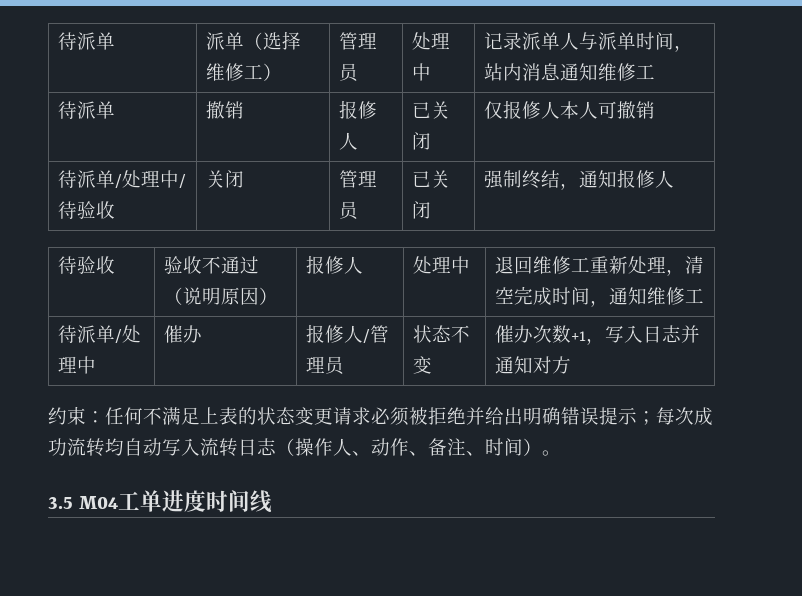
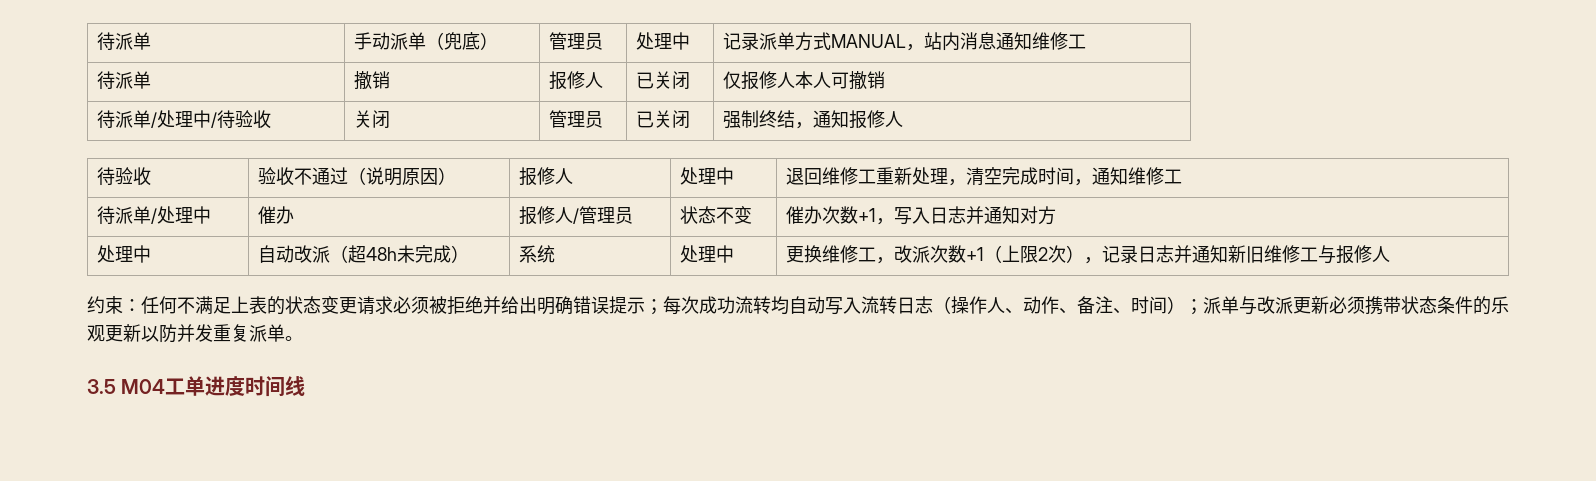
- 待派单 | 派单（选择维修工） | 管理员 | 处理中 | 记录派单人与派单时间，站内消息通知维修工
+ 待派单 | 手动派单（兜底） | 管理员 | 处理中 | 记录派单方式MANUAL，站内消息通知维修工
+ 处理中 | 自动改派（超48h未完成） | 系统 | 处理中 | 更换维修工，改派次数+1（上限2次），记录日志并通知新旧维修工与报修人
- 约束：任何不满足上表的状态变更请求必须被拒绝并给出明确错误提示；每次成功流转均自动写入流转日志（操作人、动作、备注、时间）。
+ 约束：任何不满足上表的状态变更请求必须被拒绝并给出明确错误提示；每次成功流转均自动写入流转日志（操作人、动作、备注、时间）；派单与改派更新必须携带状态条件的乐观更新以防并发重复派单。

